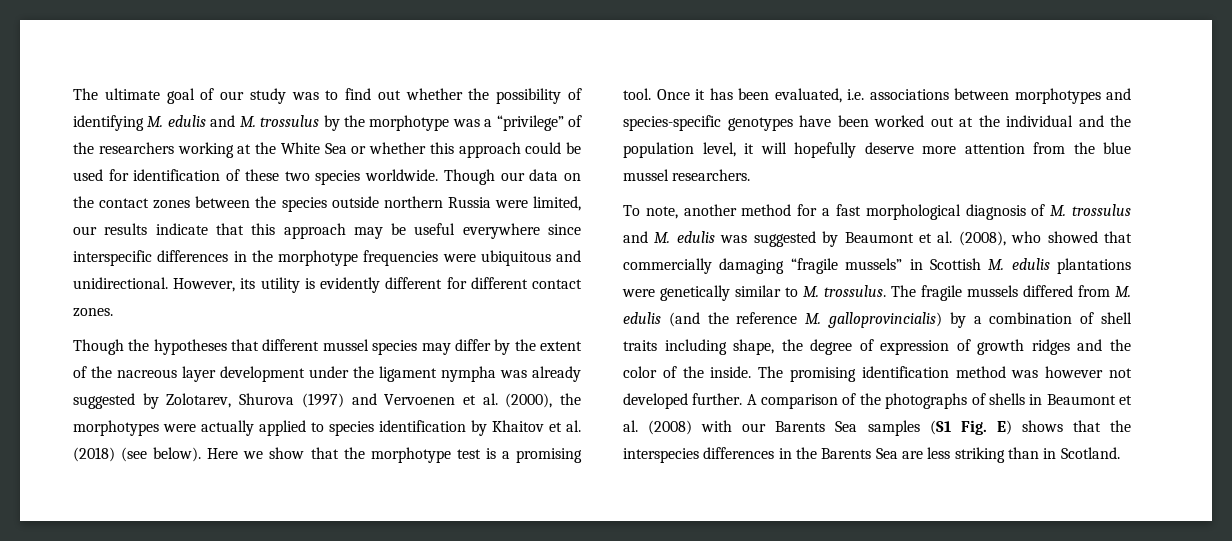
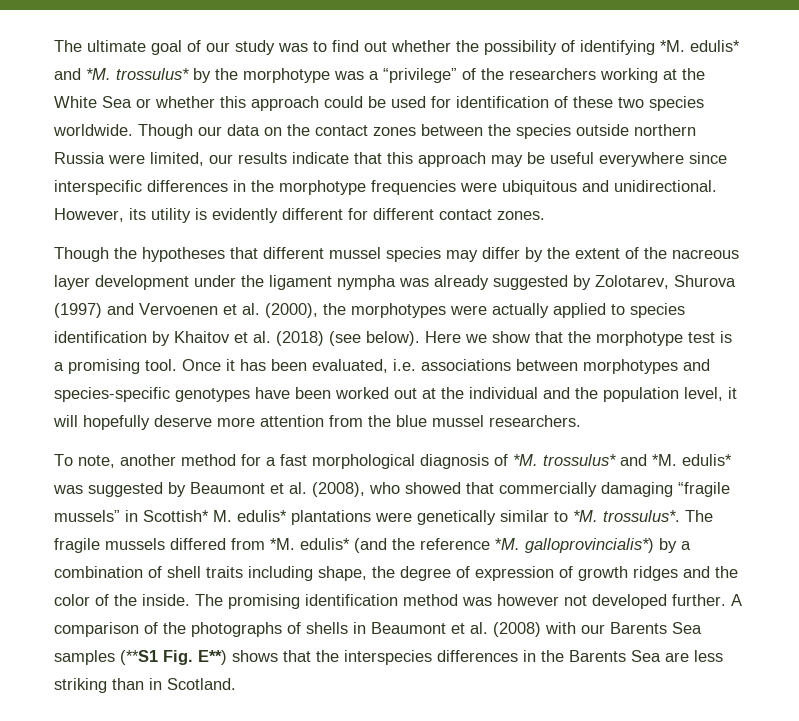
- The ultimate goal of our study was to find out whether the possibility of identifying M. edulis and M. trossulus by the morphotype was a “privilege” of the researchers working at the White Sea or whether this approach could be used for identification of these two species worldwide.
+ The ultimate goal of our study was to find out whether the possibility of identifying *M. edulis* and *M. trossulus* by the morphotype was a “privilege” of the researchers working at the White Sea or whether this approach could be used for identification of these two species worldwide.
- To note, another method for a fast morphological diagnosis of M. trossulus and M. edulis was suggested by Beaumont et al. (2008), who showed that commercially damaging “fragile mussels” in Scottish M. edulis plantations were genetically similar to M. trossulus.
+ To note, another method for a fast morphological diagnosis of *M. trossulus* and *M. edulis* was suggested by Beaumont et al. (2008), who showed that commercially damaging “fragile mussels” in Scottish* M. edulis* plantations were genetically similar to *M. trossulus*.
- The fragile mussels differed from M. edulis (and the reference M. galloprovincialis) by a combination of shell traits including shape, the degree of expression of growth ridges and the color of the inside.
+ The fragile mussels differed from *M. edulis* (and the reference *M. galloprovincialis*) by a combination of shell traits including shape, the degree of expression of growth ridges and the color of the inside.
- A comparison of the photographs of shells in Beaumont et al. (2008) with our Barents Sea samples (S1 Fig. E) shows that the interspecies differences in the Barents Sea are less striking than in Scotland.
+ A comparison of the photographs of shells in Beaumont et al. (2008) with our Barents Sea samples (**S1 Fig. E**) shows that the interspecies differences in the Barents Sea are less striking than in Scotland.

